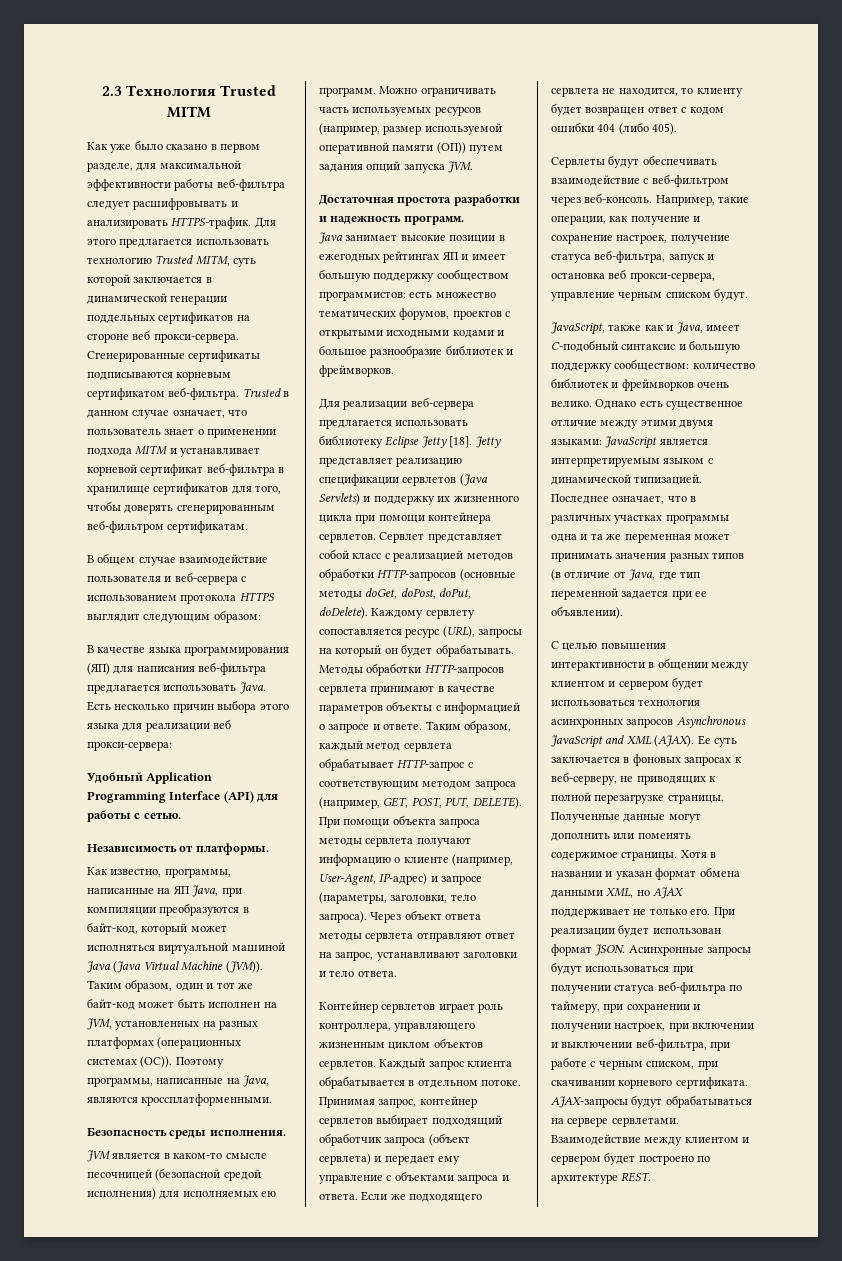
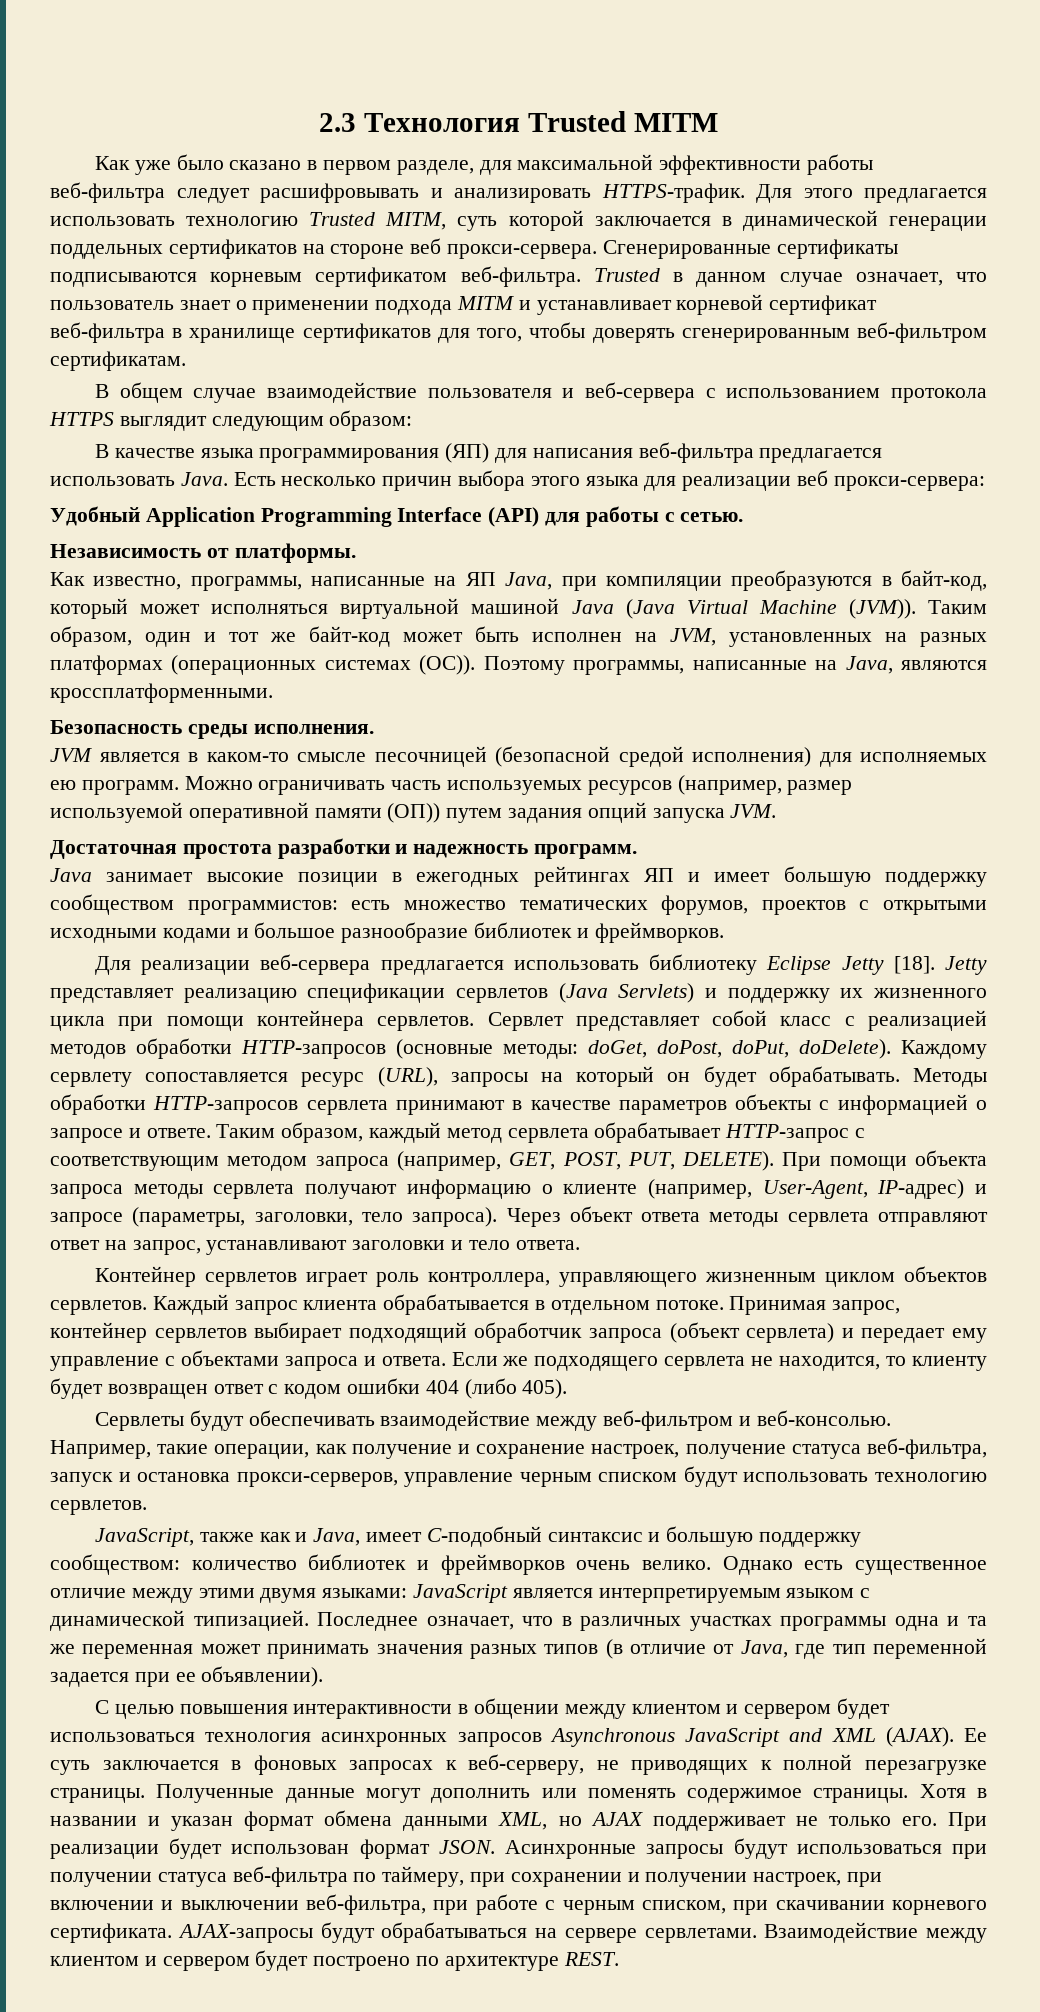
- Сервлет представляет собой класс с реализацией методов обработки HTTP-запросов (основные методы doGet, doPost, doPut, doDelete).
+ Сервлет представляет собой класс с реализацией методов обработки HTTP-запросов (основные методы: doGet, doPost, doPut, doDelete).
- Сервлеты будут обеспечивать взаимодействие с веб-фильтром через веб-консоль.
+ Сервлеты будут обеспечивать взаимодействие между веб-фильтром и веб-консолью.
- Например, такие операции, как получение и сохранение настроек, получение статуса веб-фильтра, запуск и остановка веб прокси-сервера, управление черным списком будут.
+ Например, такие операции, как получение и сохранение настроек, получение статуса веб-фильтра, запуск и остановка прокси-серверов, управление черным списком будут использовать технологию сервлетов.

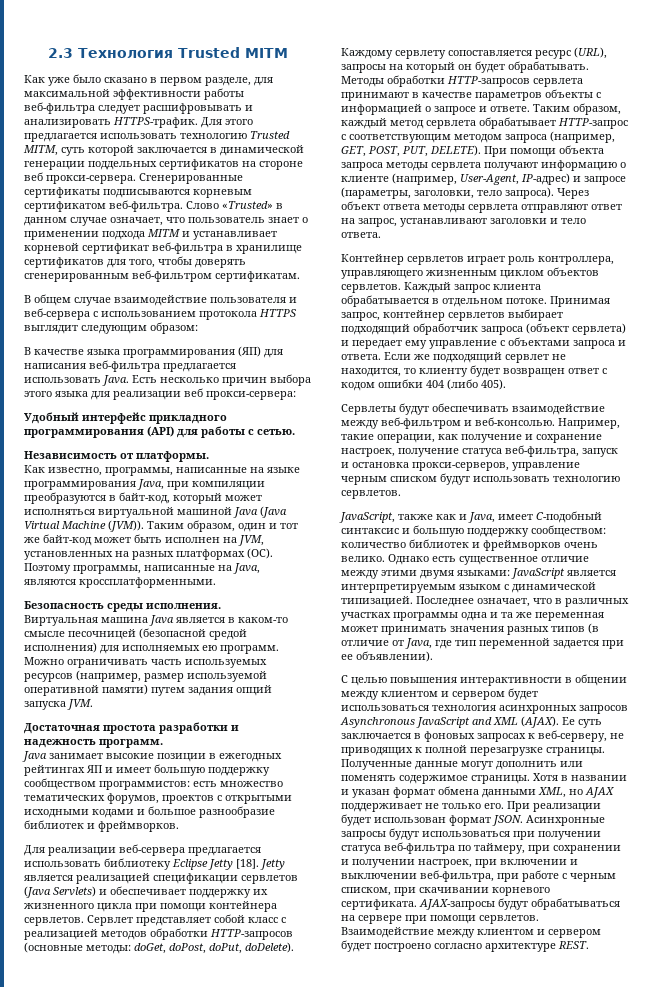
- Trusted в данном случае означает, что пользователь знает о применении подхода MITM и устанавливает корневой сертификат веб-фильтра в хранилище сертификатов для того, чтобы доверять сгенерированным веб-фильтром сертификатам.
+ Слово «Trusted» в данном случае означает, что пользователь знает о применении подхода MITM и устанавливает корневой сертификат веб-фильтра в хранилище сертификатов для того, чтобы доверять сгенерированным веб-фильтром сертификатам.
- Удобный Application Programming Interface (API) для работы с сетью.
+ Удобный интерфейс прикладного программирования (API) для работы с сетью.
- Как известно, программы, написанные на ЯП Java, при компиляции преобразуются в байт-код, который может исполняться виртуальной машиной Java (Java Virtual Machine (JVM)).
+ Как известно, программы, написанные на языке программирования Java, при компиляции преобразуются в байт-код, который может исполняться виртуальной машиной Java (Java Virtual Machine (JVM)).
- Таким образом, один и тот же байт-код может быть исполнен на JVM, установленных на разных платформах (операционных системах (ОС)). Поэтому программы, написанные на Java, являются кроссплатформенными.
+ Таким образом, один и тот же байт-код может быть исполнен на JVM, установленных на разных платформах (ОС). Поэтому программы, написанные на Java, являются кроссплатформенными.
- JVM является в каком-то смысле песочницей (безопасной средой исполнения) для исполняемых ею программ.
+ Виртуальная машина Java является в каком-то смысле песочницей (безопасной средой исполнения) для исполняемых ею программ.
- Можно ограничивать часть используемых ресурсов (например, размер используемой оперативной памяти (ОП)) путем задания опций запуска JVM.
+ Можно ограничивать часть используемых ресурсов (например, размер используемой оперативной памяти) путем задания опций запуска JVM.
- Jetty представляет реализацию спецификации сервлетов (Java Servlets) и поддержку их жизненного цикла при помощи контейнера сервлетов.
+ Jetty является реализацией спецификации сервлетов (Java Servlets) и обеспечивает поддержку их жизненного цикла при помощи контейнера сервлетов.
- Если же подходящего сервлета не находится, то клиенту будет возвращен ответ с кодом ошибки 404 (либо 405).
+ Если же подходящий сервлет не находится, то клиенту будет возвращен ответ с кодом ошибки 404 (либо 405).
- AJAX-запросы будут обрабатываться на сервере сервлетами.
+ AJAX-запросы будут обрабатываться на сервере при помощи сервлетов.
- Взаимодействие между клиентом и сервером будет построено по архитектуре REST.
+ Взаимодействие между клиентом и сервером будет построено согласно архитектуре REST.

